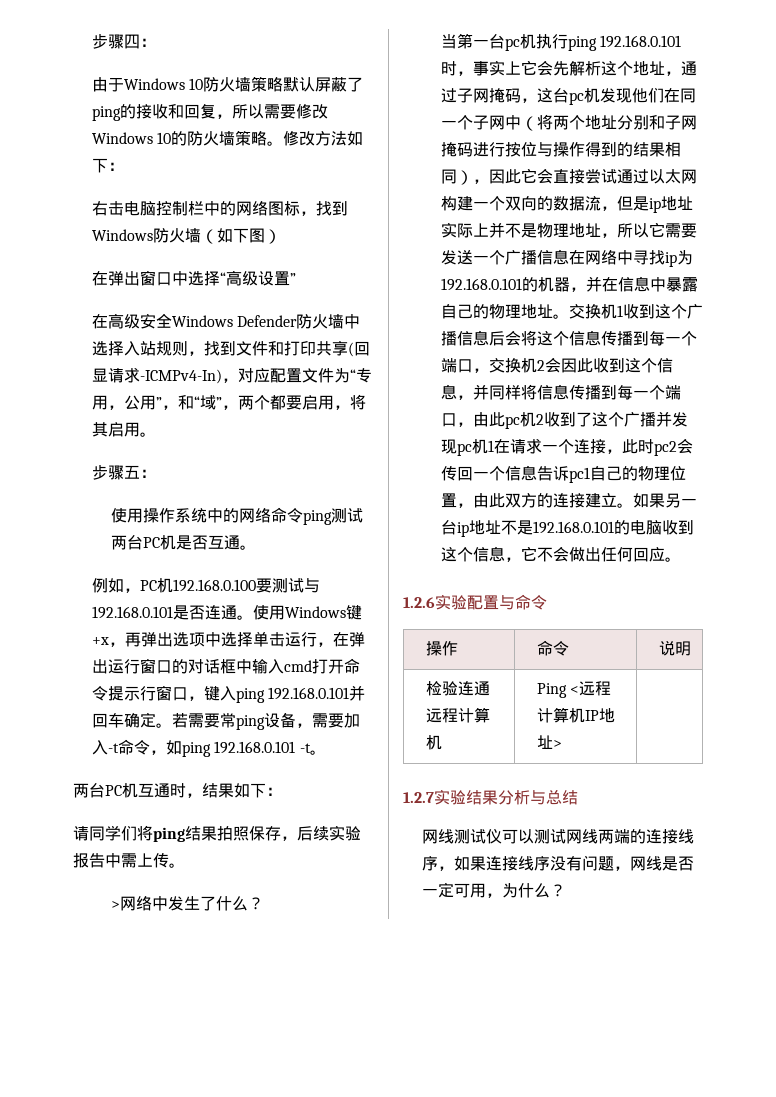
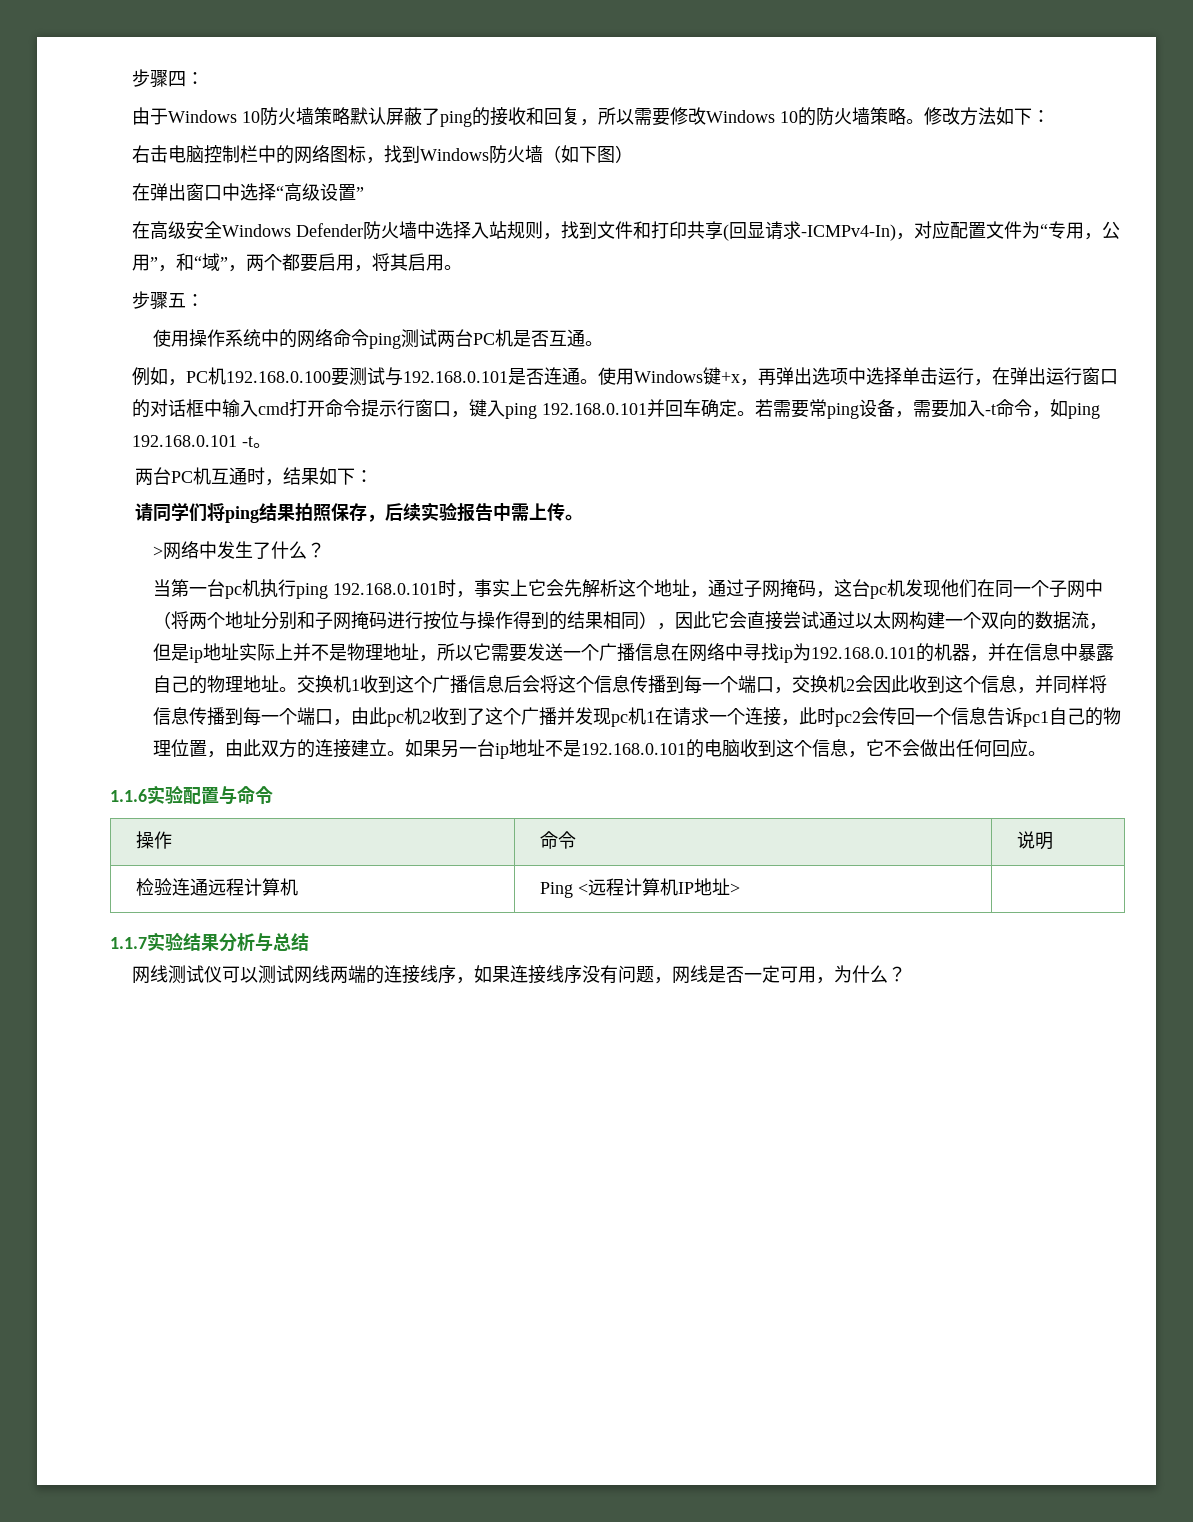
- 1.2.6实验配置与命令
+ 1.1.6实验配置与命令
- 1.2.7实验结果分析与总结
+ 1.1.7实验结果分析与总结

